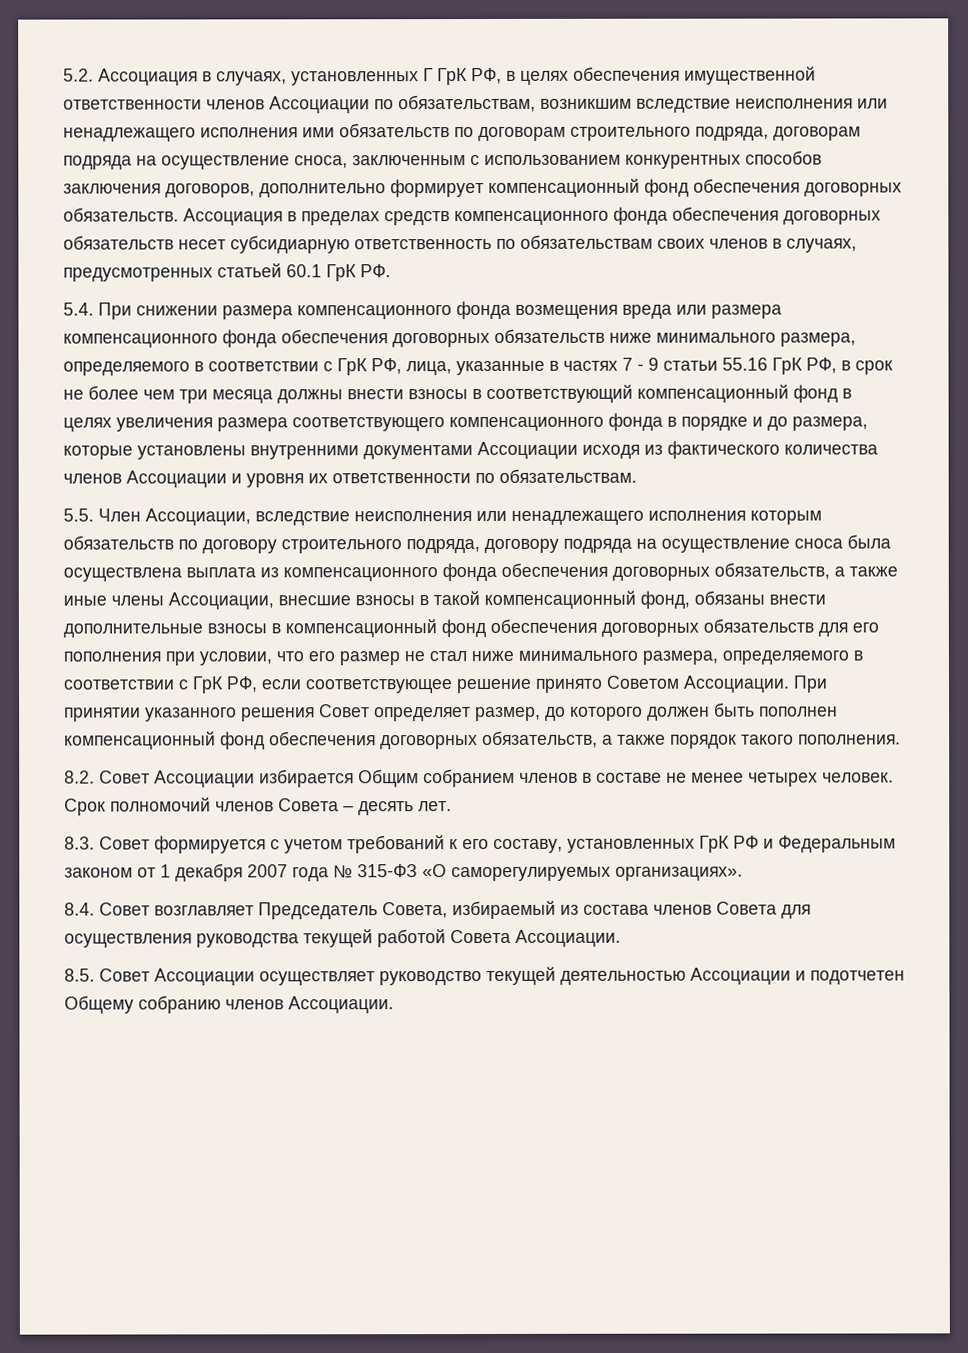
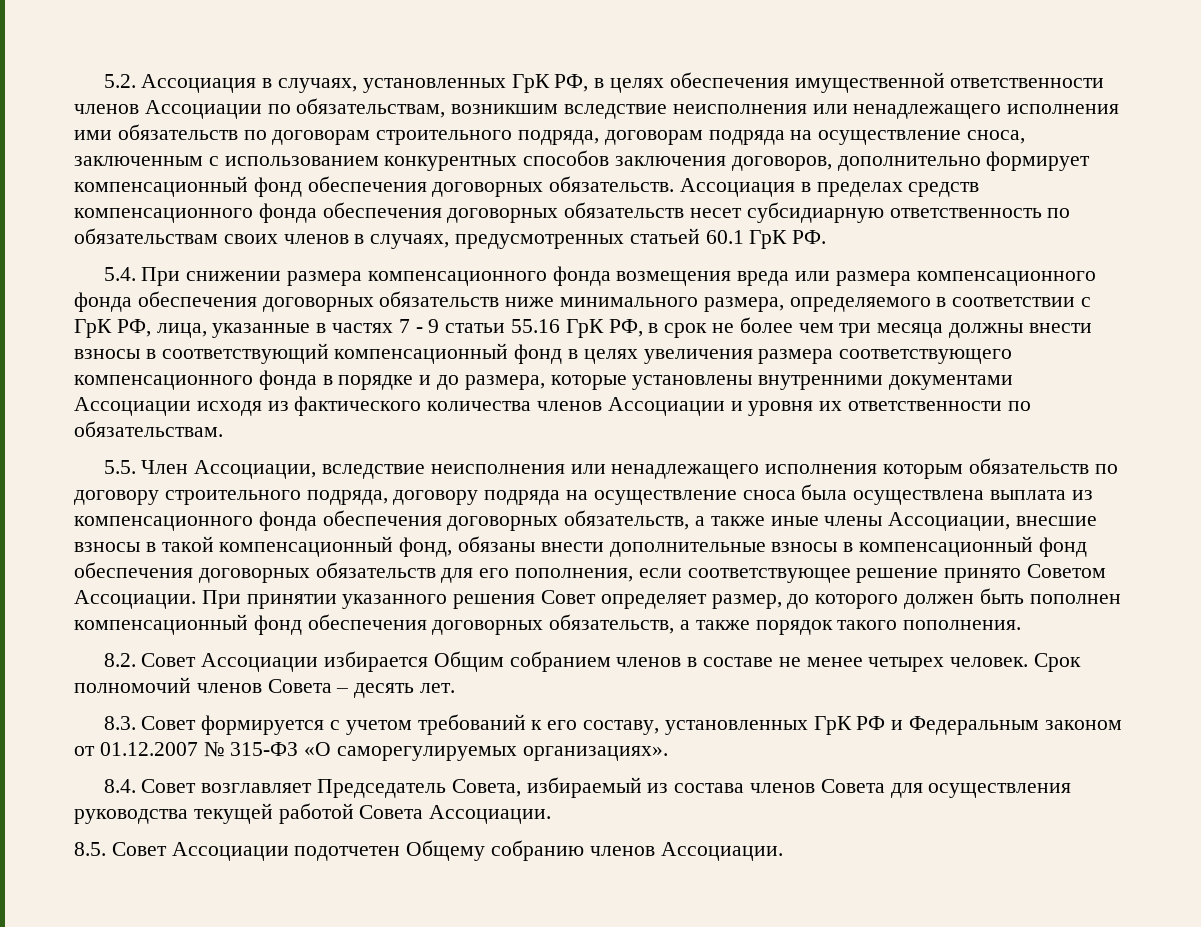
- 5.2. Ассоциация в случаях, установленных Г ГрК РФ, в целях обеспечения имущественной ответственности членов Ассоциации по обязательствам, возникшим вследствие неисполнения или ненадлежащего исполнения ими обязательств по договорам строительного подряда, договорам подряда на осуществление сноса, заключенным с использованием конкурентных способов заключения договоров, дополнительно формирует компенсационный фонд обеспечения договорных обязательств.
+ 5.2. Ассоциация в случаях, установленных ГрК РФ, в целях обеспечения имущественной ответственности членов Ассоциации по обязательствам, возникшим вследствие неисполнения или ненадлежащего исполнения ими обязательств по договорам строительного подряда, договорам подряда на осуществление сноса, заключенным с использованием конкурентных способов заключения договоров, дополнительно формирует компенсационный фонд обеспечения договорных обязательств.
- 5.5. Член Ассоциации, вследствие неисполнения или ненадлежащего исполнения которым обязательств по договору строительного подряда, договору подряда на осуществление сноса была осуществлена выплата из компенсационного фонда обеспечения договорных обязательств, а также иные члены Ассоциации, внесшие взносы в такой компенсационный фонд, обязаны внести дополнительные взносы в компенсационный фонд обеспечения договорных обязательств для его пополнения при условии, что его размер не стал ниже минимального размера, определяемого в соответствии с ГрК РФ, если соответствующее решение принято Советом Ассоциации.
+ 5.5. Член Ассоциации, вследствие неисполнения или ненадлежащего исполнения которым обязательств по договору строительного подряда, договору подряда на осуществление сноса была осуществлена выплата из компенсационного фонда обеспечения договорных обязательств, а также иные члены Ассоциации, внесшие взносы в такой компенсационный фонд, обязаны внести дополнительные взносы в компенсационный фонд обеспечения договорных обязательств для его пополнения, если соответствующее решение принято Советом Ассоциации.
- 8.3. Совет формируется с учетом требований к его составу, установленных ГрК РФ и Федеральным законом от 1 декабря 2007 года № 315-ФЗ «О саморегулируемых организациях».
+ 8.3. Совет формируется с учетом требований к его составу, установленных ГрК РФ и Федеральным законом от 01.12.2007 № 315-ФЗ «О саморегулируемых организациях».
- 8.5. Совет Ассоциации осуществляет руководство текущей деятельностью Ассоциации и подотчетен Общему собранию членов Ассоциации.
+ 8.5. Совет Ассоциации подотчетен Общему собранию членов Ассоциации.

